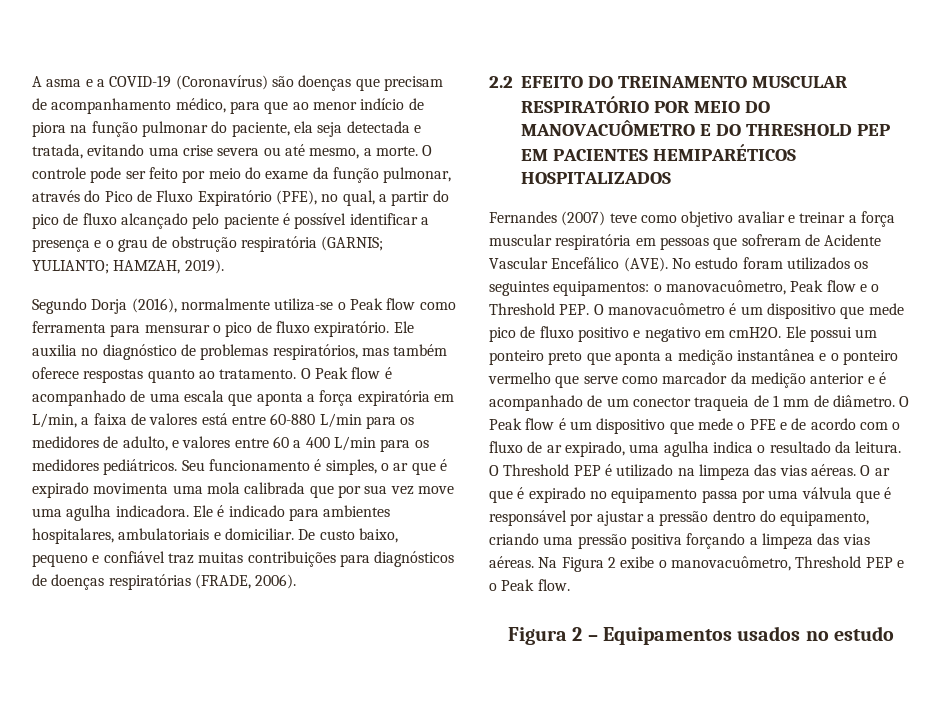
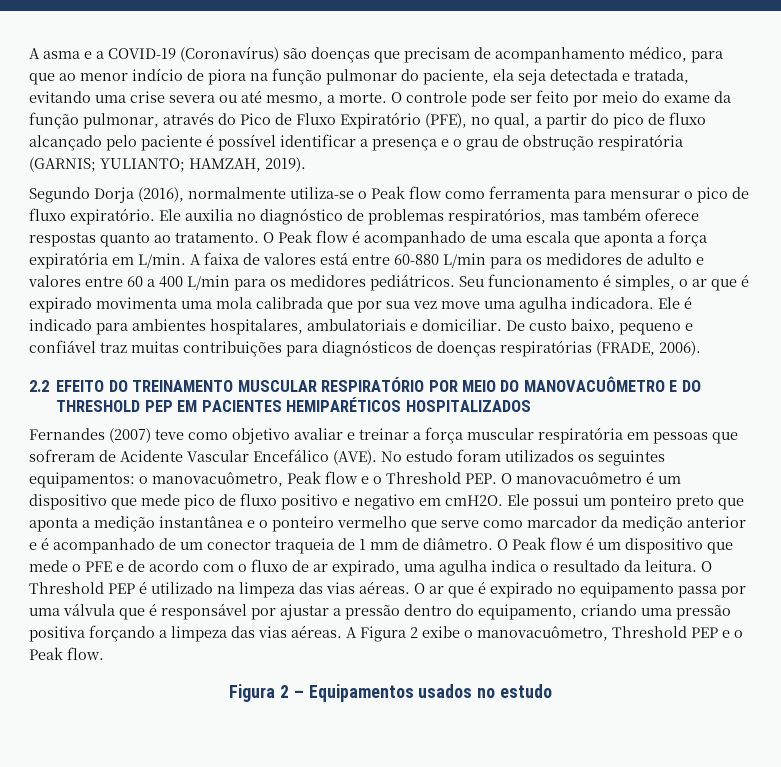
- O Peak flow é acompanhado de uma escala que aponta a força expiratória em L/min, a faixa de valores está entre 60-880 L/min para os medidores de adulto, e valores entre 60 a 400 L/min para os medidores pediátricos.
+ O Peak flow é acompanhado de uma escala que aponta a força expiratória em L/min. A faixa de valores está entre 60-880 L/min para os medidores de adulto e valores entre 60 a 400 L/min para os medidores pediátricos.
- Na Figura 2 exibe o manovacuômetro, Threshold PEP e o Peak flow.
+ A Figura 2 exibe o manovacuômetro, Threshold PEP e o Peak flow.

